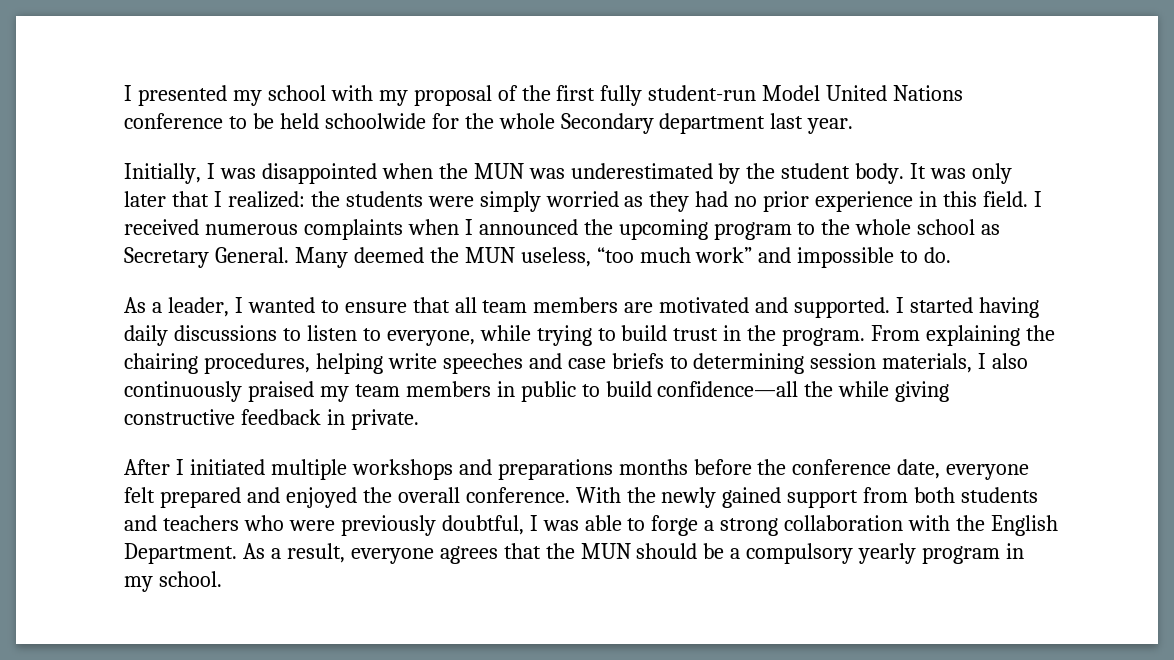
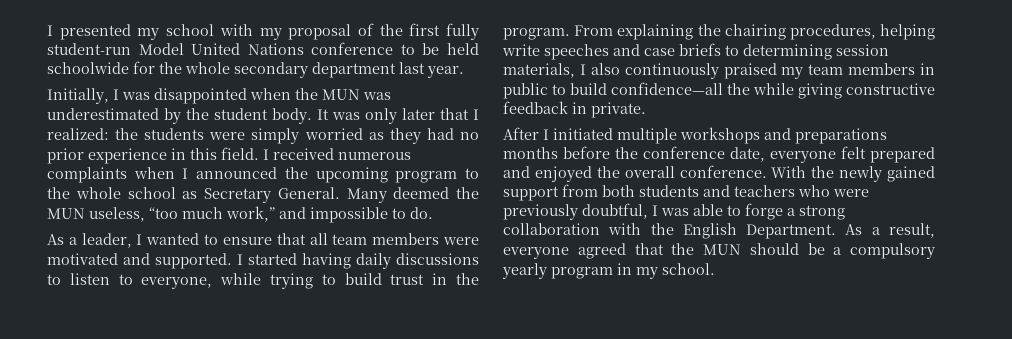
- I presented my school with my proposal of the first fully student-run Model United Nations conference to be held schoolwide for the whole Secondary department last year.
+ I presented my school with my proposal of the first fully student-run Model United Nations conference to be held schoolwide for the whole secondary department last year.
- Many deemed the MUN useless, “too much work” and impossible to do.
+ Many deemed the MUN useless, “too much work,” and impossible to do.
- As a leader, I wanted to ensure that all team members are motivated and supported.
+ As a leader, I wanted to ensure that all team members were motivated and supported.
- As a result, everyone agrees that the MUN should be a compulsory yearly program in my school.
+ As a result, everyone agreed that the MUN should be a compulsory yearly program in my school.

